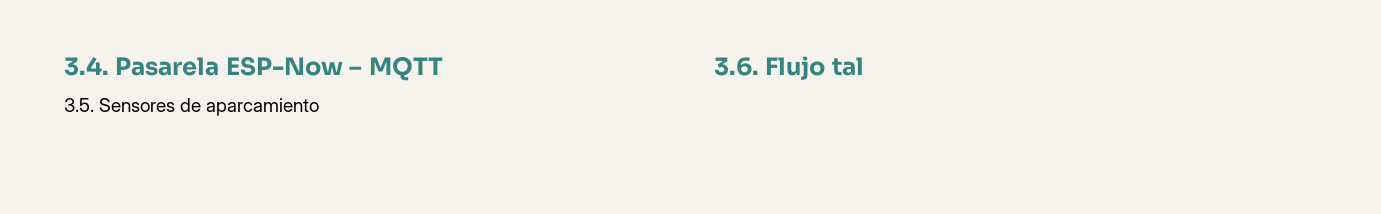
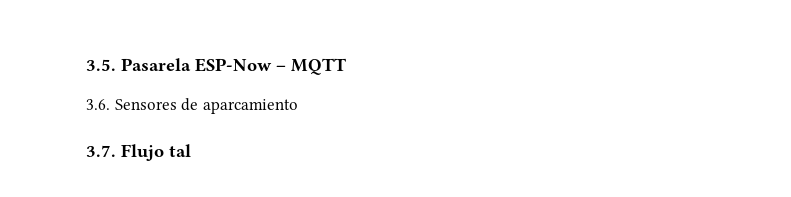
- 3.4. Pasarela ESP-Now – MQTT
+ 3.5. Pasarela ESP-Now – MQTT
- 3.5. Sensores de aparcamiento
+ 3.6. Sensores de aparcamiento
- 3.6. Flujo tal
+ 3.7. Flujo tal

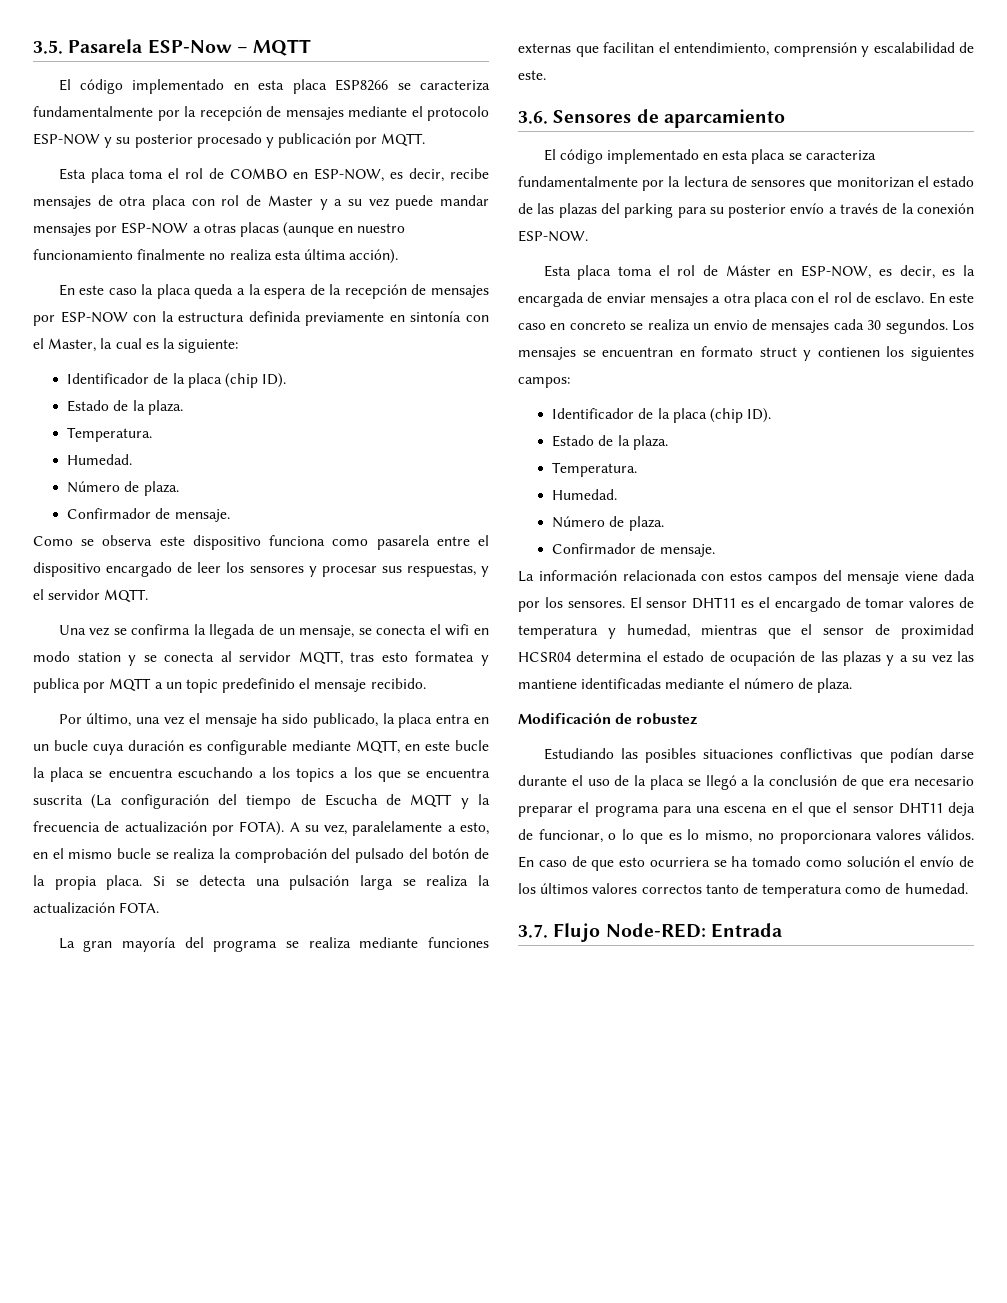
+ El código implementado en esta placa ESP8266 se caracteriza fundamentalmente por la recepción de mensajes mediante el protocolo ESP-NOW y su posterior procesado y publicación por MQTT.
+ Esta placa toma el rol de COMBO en ESP-NOW, es decir, recibe mensajes de otra placa con rol de Master y a su vez puede mandar mensajes por ESP-NOW a otras placas (aunque en nuestro funcionamiento finalmente no realiza esta última acción).
+ En este caso la placa queda a la espera de la recepción de mensajes por ESP-NOW con la estructura definida previamente en sintonía con el Master, la cual es la siguiente:
+ Identificador de la placa (chip ID).
+ Estado de la plaza.
+ Temperatura.
+ Humedad.
+ Número de plaza.
+ Confirmador de mensaje.
+ Como se observa este dispositivo funciona como pasarela entre el dispositivo encargado de leer los sensores y procesar sus respuestas, y el servidor MQTT.
+ Una vez se confirma la llegada de un mensaje, se conecta el wifi en modo station y se conecta al servidor MQTT, tras esto formatea y publica por MQTT a un topic predefinido el mensaje recibido.
+ Por último, una vez el mensaje ha sido publicado, la placa entra en un bucle cuya duración es configurable mediante MQTT, en este bucle la placa se encuentra escuchando a los topics a los que se encuentra suscrita (La configuración del tiempo de Escucha de MQTT y la frecuencia de actualización por FOTA). A su vez, paralelamente a esto, en el mismo bucle se realiza la comprobación del pulsado del botón de la propia placa. Si se detecta una pulsación larga se realiza la actualización FOTA.
+ La gran mayoría del programa se realiza mediante funciones externas que facilitan el entendimiento, comprensión y escalabilidad de este.
  3.6. Sensores de aparcamiento
+ El código implementado en esta placa se caracteriza fundamentalmente por la lectura de sensores que monitorizan el estado de las plazas del parking para su posterior envío a través de la conexión ESP-NOW.
+ Esta placa toma el rol de Máster en ESP-NOW, es decir, es la encargada de enviar mensajes a otra placa con el rol de esclavo. En este caso en concreto se realiza un envio de mensajes cada 30 segundos. Los mensajes se encuentran en formato struct y contienen los siguientes campos:
+ Identificador de la placa (chip ID).
+ Estado de la plaza.
+ Temperatura.
+ Humedad.
+ Número de plaza.
+ Confirmador de mensaje.
+ La información relacionada con estos campos del mensaje viene dada por los sensores. El sensor DHT11 es el encargado de tomar valores de temperatura y humedad, mientras que el sensor de proximidad HCSR04 determina el estado de ocupación de las plazas y a su vez las mantiene identificadas mediante el número de plaza.
+ Modificación de robustez
+ Estudiando las posibles situaciones conflictivas que podían darse durante el uso de la placa se llegó a la conclusión de que era necesario preparar el programa para una escena en el que el sensor DHT11 deja de funcionar, o lo que es lo mismo, no proporcionara valores válidos. En caso de que esto ocurriera se ha tomado como solución el envío de los últimos valores correctos tanto de temperatura como de humedad.
- 3.7. Flujo tal
+ 3.7. Flujo Node-RED: Entrada

